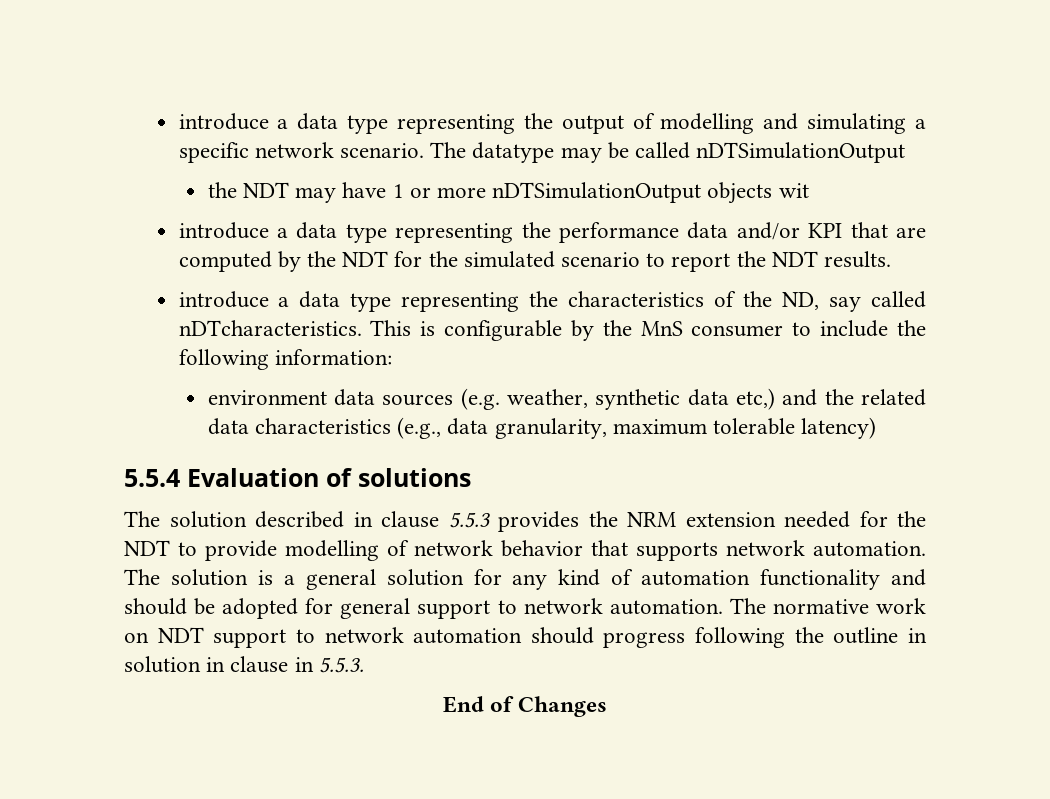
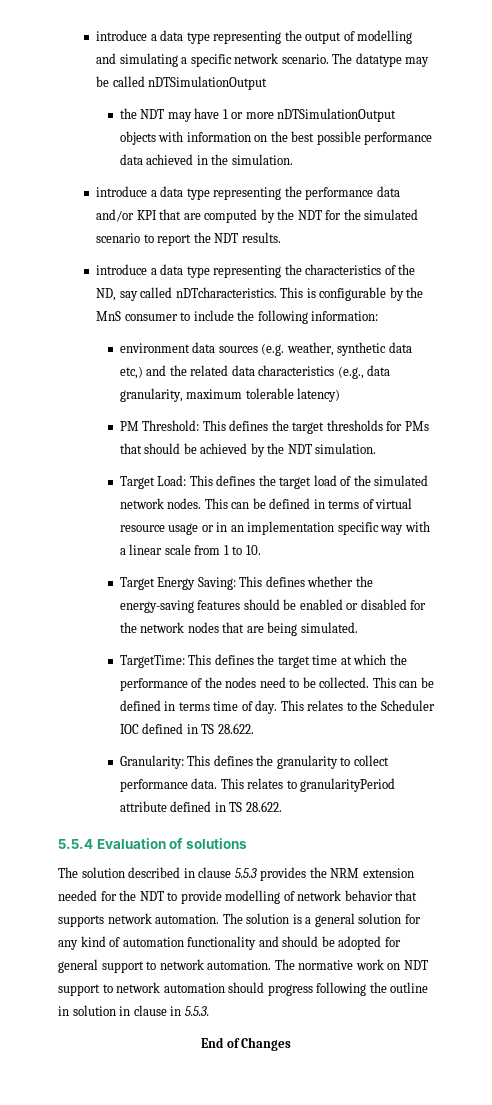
- the NDT may have 1 or more nDTSimulationOutput objects wit
+ the NDT may have 1 or more nDTSimulationOutput objects with information on the best possible performance data achieved in the simulation.
+ PM Threshold: This defines the target thresholds for PMs that should be achieved by the NDT simulation.
+ Target Load: This defines the target load of the simulated network nodes. This can be defined in terms of virtual resource usage or in an implementation specific way with a linear scale from 1 to 10.
+ Target Energy Saving: This defines whether the energy-saving features should be enabled or disabled for the network nodes that are being simulated.
+ TargetTime: This defines the target time at which the performance of the nodes need to be collected. This can be defined in terms time of day. This relates to the Scheduler IOC defined in TS 28.622.
+ Granularity: This defines the granularity to collect performance data. This relates to granularityPeriod attribute defined in TS 28.622.

